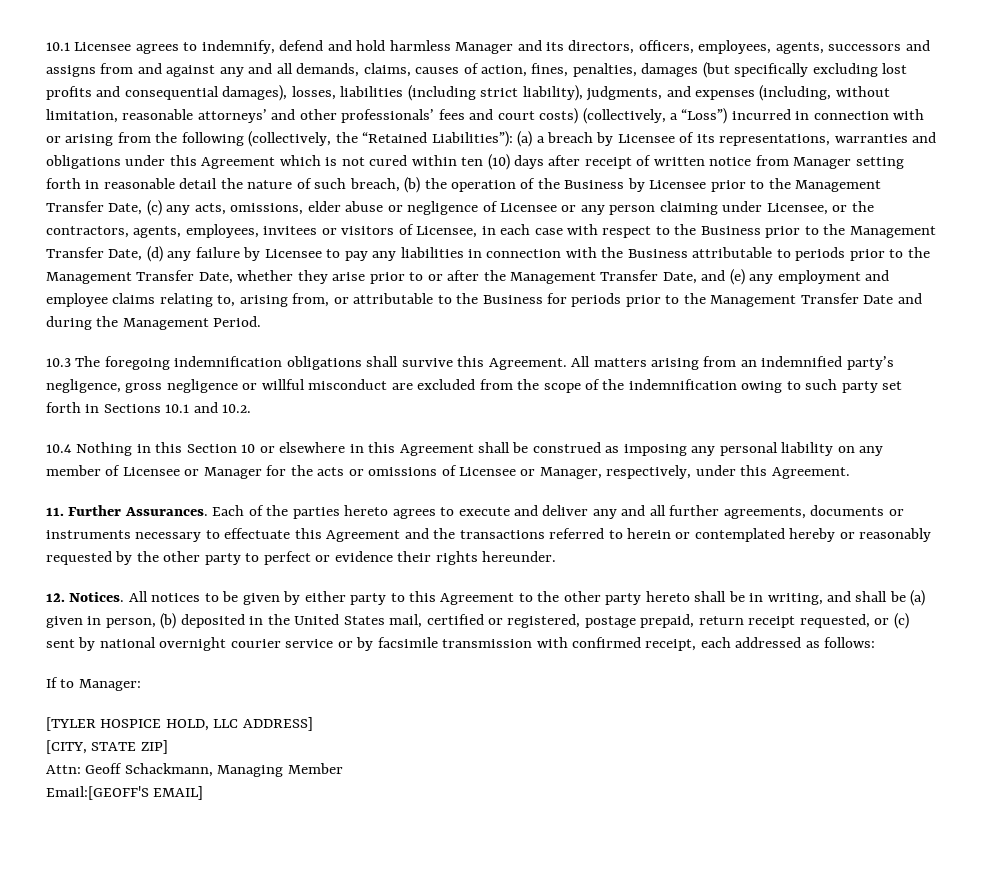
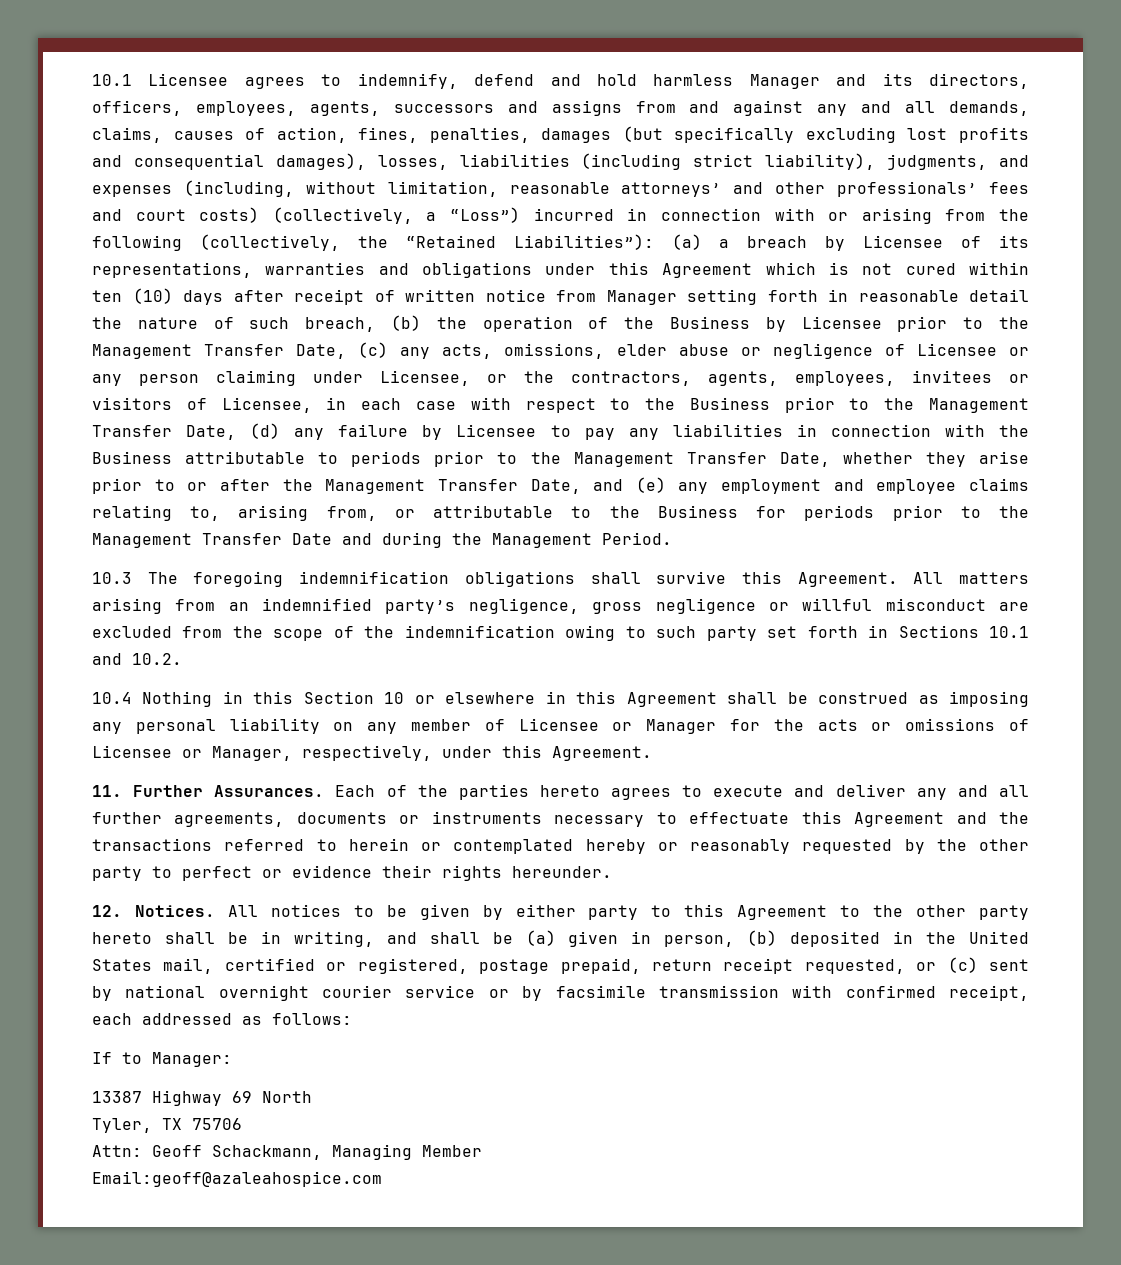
- [TYLER HOSPICE HOLD, LLC ADDRESS]
- [CITY, STATE ZIP]
+ 13387 Highway 69 North
+ Tyler, TX 75706
- Email:[GEOFF'S EMAIL]
+ Email:geoff@azaleahospice.com

